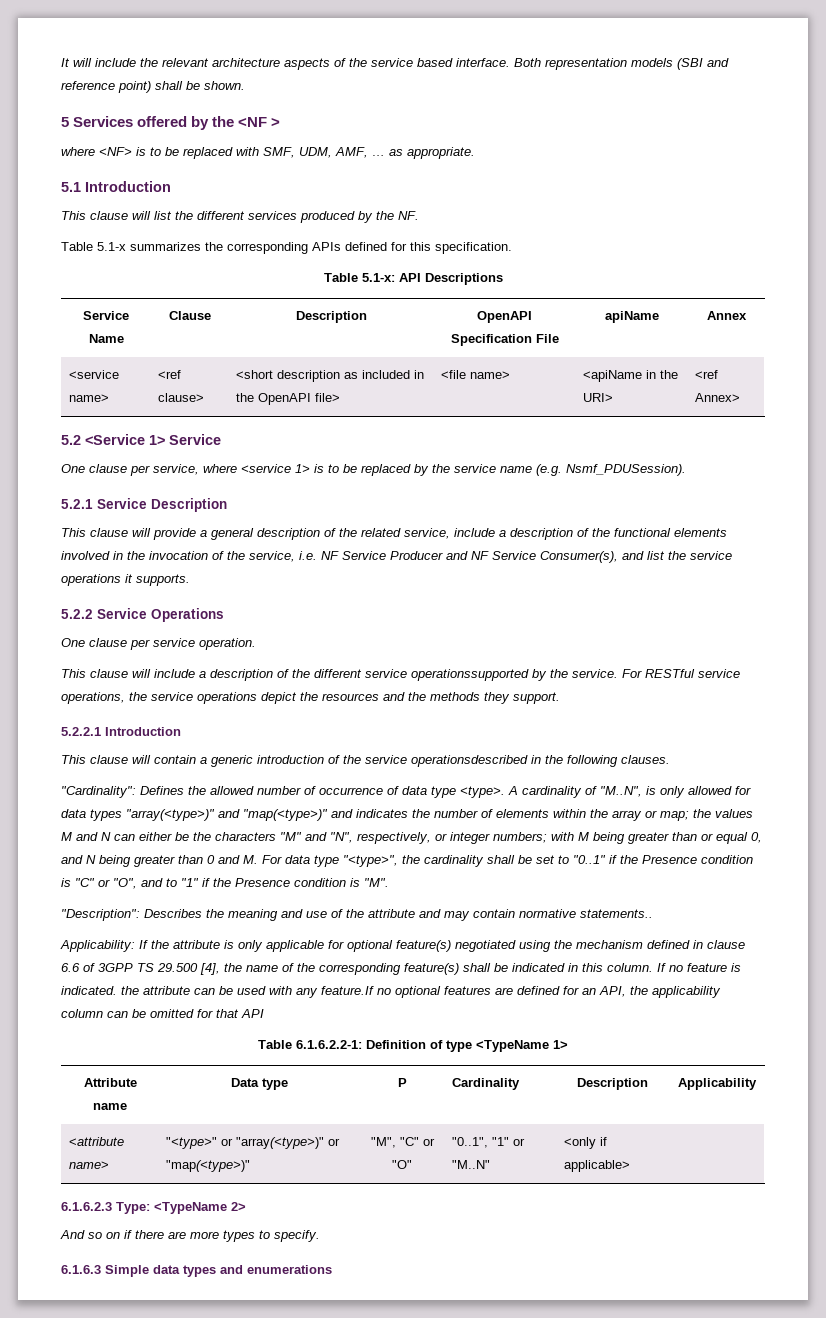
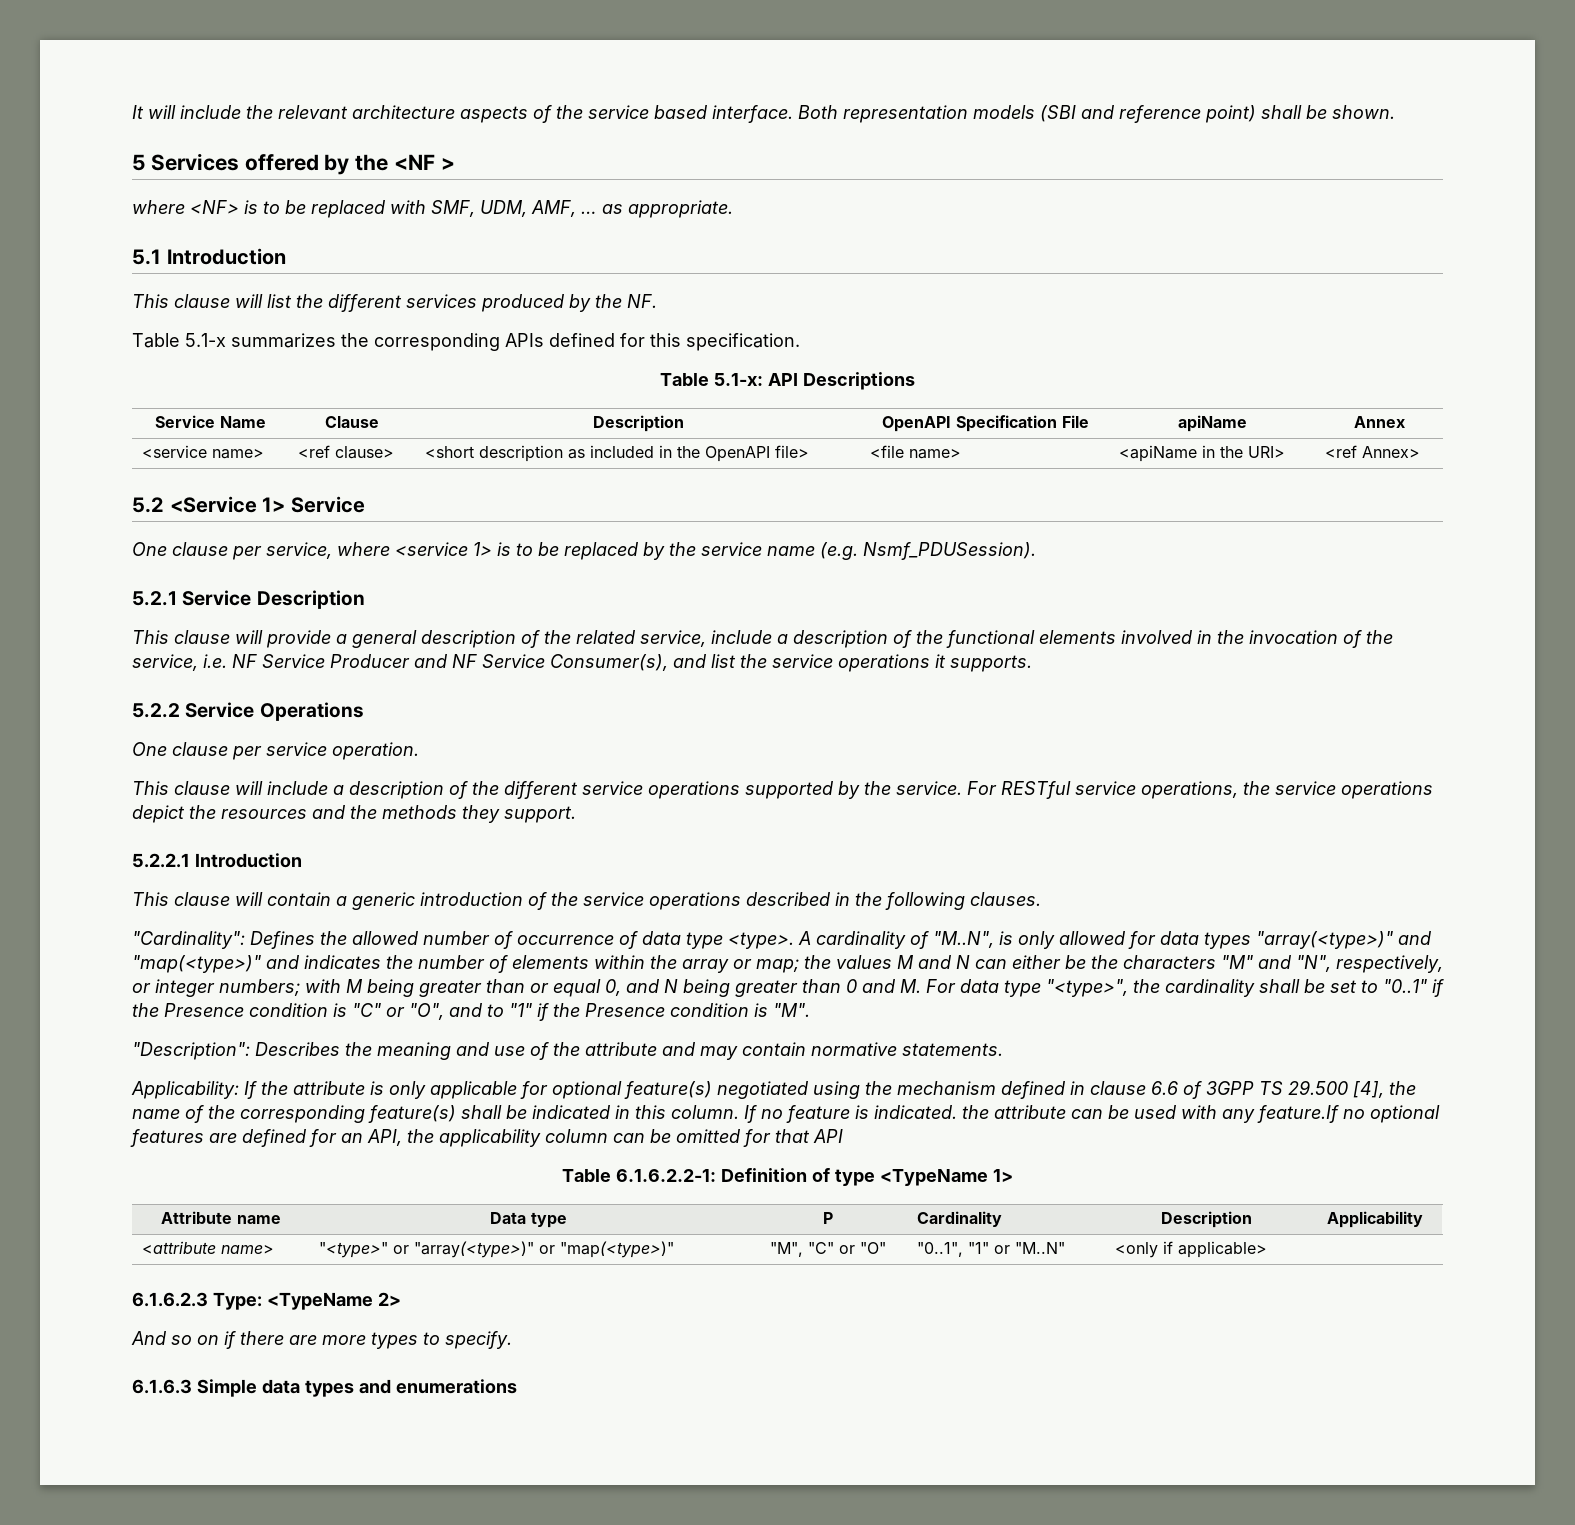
- This clause will include a description of the different service operationssupported by the service.
+ This clause will include a description of the different service operations supported by the service.
- This clause will contain a generic introduction of the service operationsdescribed in the following clauses.
+ This clause will contain a generic introduction of the service operations described in the following clauses.
- "Description": Describes the meaning and use of the attribute and may contain normative statements..
+ "Description": Describes the meaning and use of the attribute and may contain normative statements.

